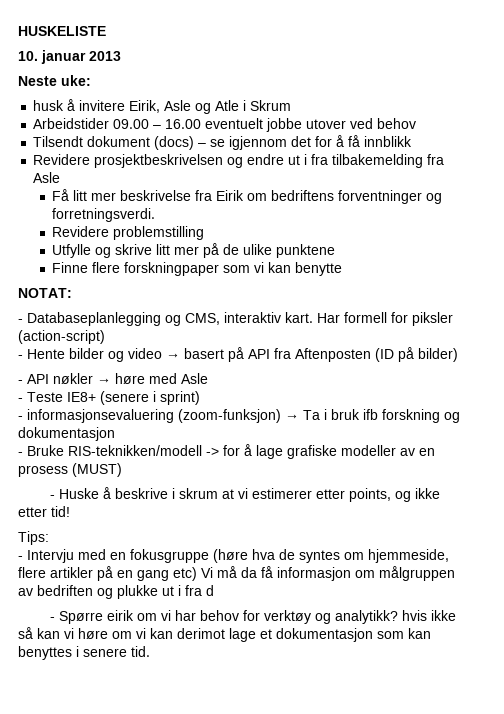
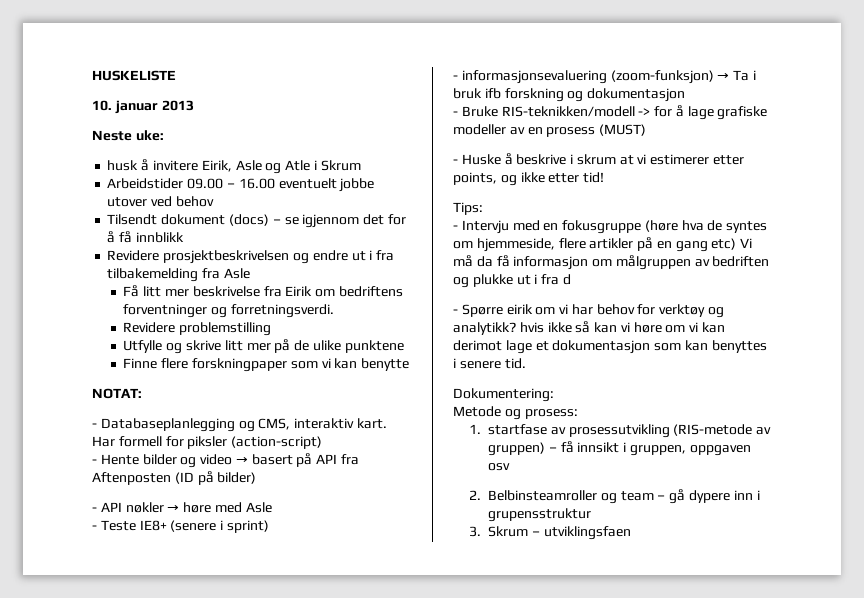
+ Dokumentering:
+ Metode og prosess:
+ 1. startfase av prosessutvikling (RIS-metode av gruppen) – få innsikt i gruppen, oppgaven osv
+ 2. Belbinsteamroller og team – gå dypere inn i grupensstruktur
+ 3. Skrum – utviklingsfaen

